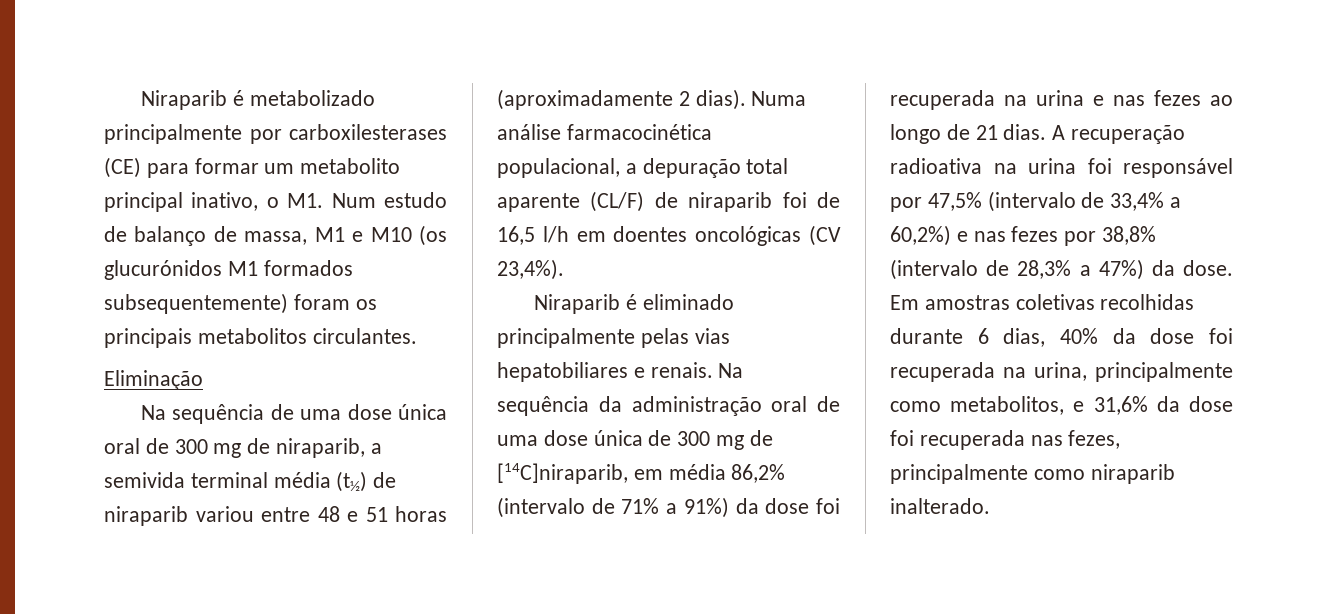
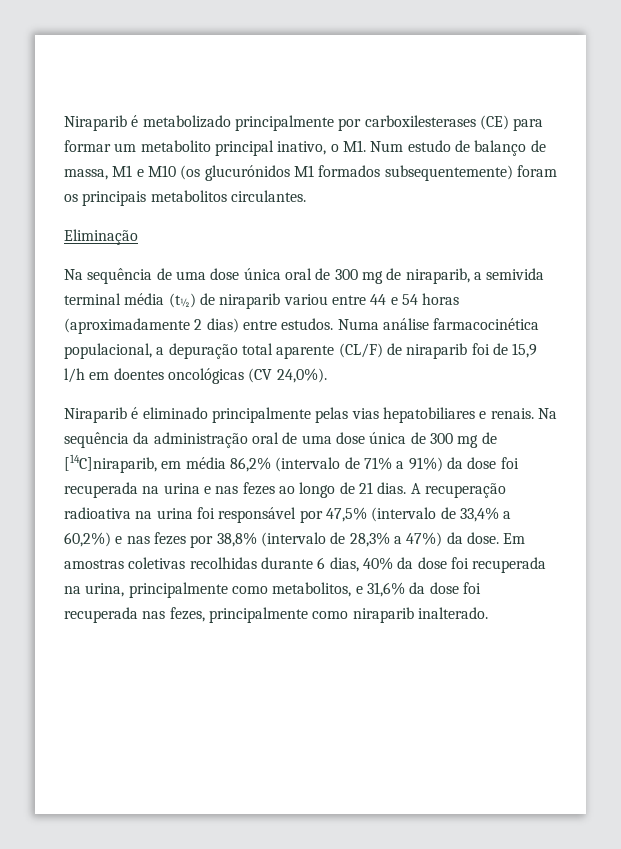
- Na sequência de uma dose única oral de 300 mg de niraparib, a semivida terminal média (t½) de niraparib variou entre 48 e 51 horas (aproximadamente 2 dias).
+ Na sequência de uma dose única oral de 300 mg de niraparib, a semivida terminal média (t½) de niraparib variou entre 44 e 54 horas (aproximadamente 2 dias) entre estudos.
- Numa análise farmacocinética populacional, a depuração total aparente (CL/F) de niraparib foi de 16,5 l/h em doentes oncológicas (CV 23,4%).
+ Numa análise farmacocinética populacional, a depuração total aparente (CL/F) de niraparib foi de 15,9 l/h em doentes oncológicas (CV 24,0%).

